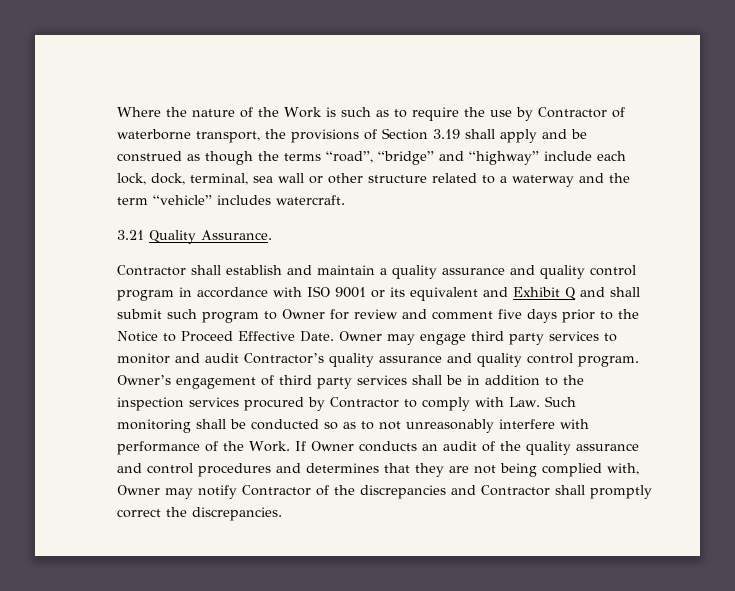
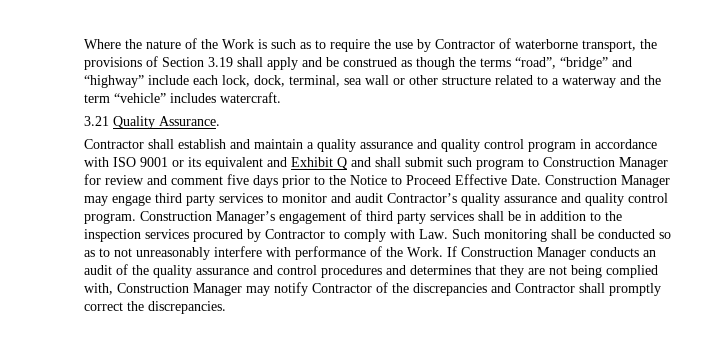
- Contractor shall establish and maintain a quality assurance and quality control program in accordance with ISO 9001 or its equivalent and Exhibit Q and shall submit such program to Owner for review and comment five days prior to the Notice to Proceed Effective Date.
+ Contractor shall establish and maintain a quality assurance and quality control program in accordance with ISO 9001 or its equivalent and Exhibit Q and shall submit such program to Construction Manager for review and comment five days prior to the Notice to Proceed Effective Date.
- Owner may engage third party services to monitor and audit Contractor’s quality assurance and quality control program.
+ Construction Manager may engage third party services to monitor and audit Contractor’s quality assurance and quality control program.
- Owner’s engagement of third party services shall be in addition to the inspection services procured by Contractor to comply with Law. Such monitoring shall be conducted so as to not unreasonably interfere with performance of the Work.
+ Construction Manager’s engagement of third party services shall be in addition to the inspection services procured by Contractor to comply with Law. Such monitoring shall be conducted so as to not unreasonably interfere with performance of the Work.
- If Owner conducts an audit of the quality assurance and control procedures and determines that they are not being complied with, Owner may notify Contractor of the discrepancies and Contractor shall promptly correct the discrepancies.
+ If Construction Manager conducts an audit of the quality assurance and control procedures and determines that they are not being complied with, Construction Manager may notify Contractor of the discrepancies and Contractor shall promptly correct the discrepancies.

